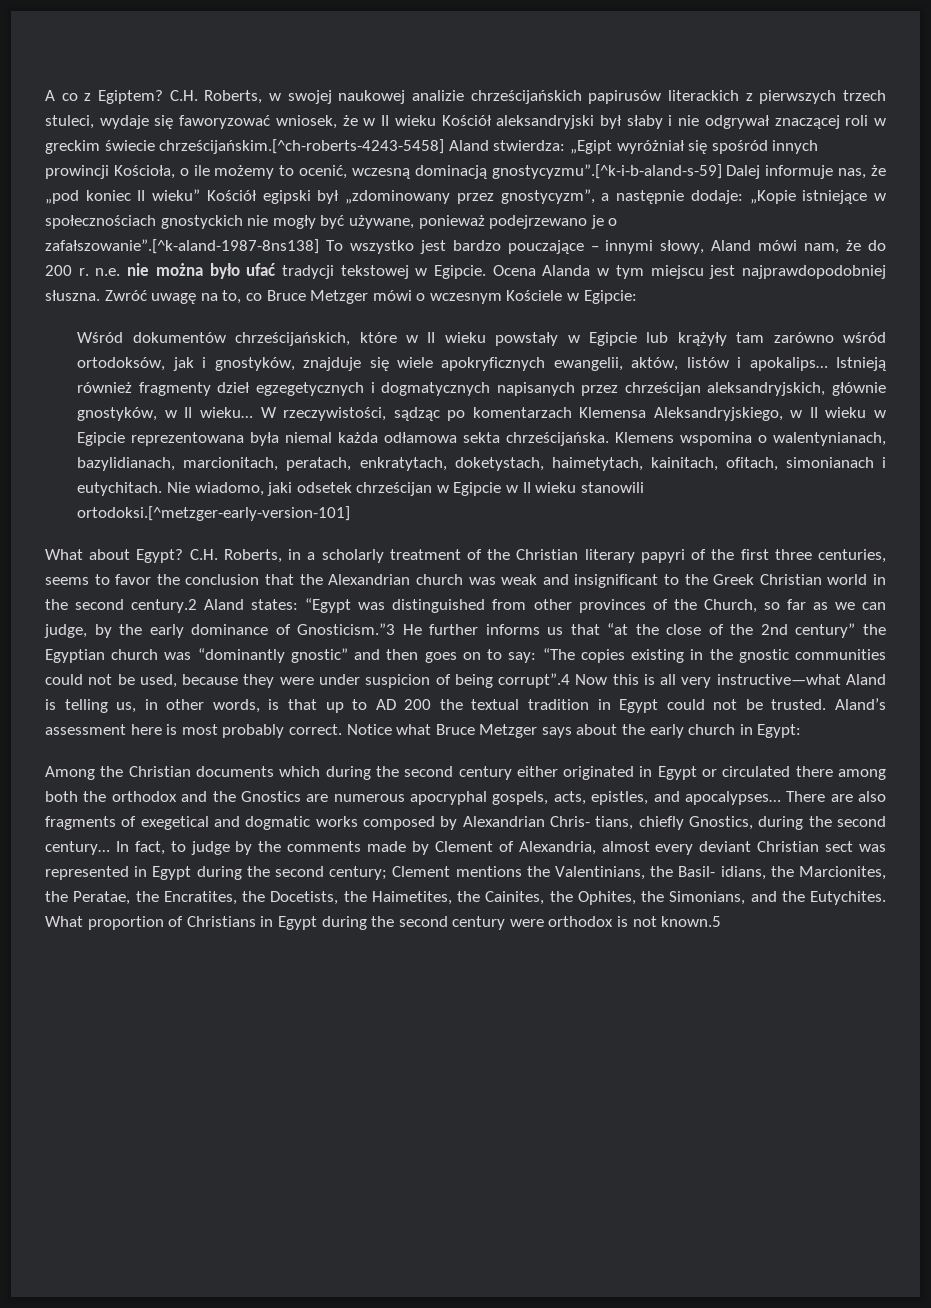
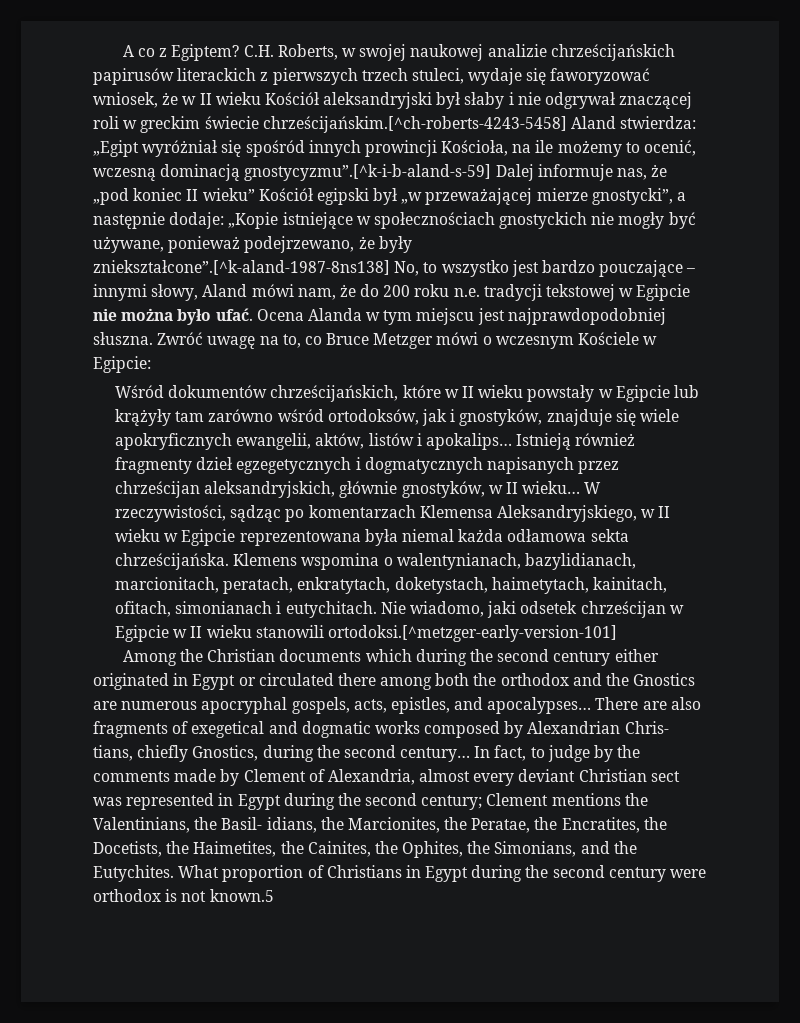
- „Egipt wyróżniał się spośród innych prowincji Kościoła, o ile możemy to ocenić, wczesną dominacją gnostycyzmu”.[^k-i-b-aland-s-59] Dalej informuje nas, że „pod koniec II wieku” Kościół egipski był „zdominowany przez gnostycyzm”, a następnie dodaje:
+ „Egipt wyróżniał się spośród innych prowincji Kościoła, na ile możemy to ocenić, wczesną dominacją gnostycyzmu”.[^k-i-b-aland-s-59] Dalej informuje nas, że „pod koniec II wieku” Kościół egipski był „w przeważającej mierze gnostycki”, a następnie dodaje:
- „Kopie istniejące w społecznościach gnostyckich nie mogły być używane, ponieważ podejrzewano je o zafałszowanie”.[^k-aland-1987-8ns138] To wszystko jest bardzo pouczające – innymi słowy, Aland mówi nam, że do 200 r. n.e. nie można było ufać tradycji tekstowej w Egipcie.
+ „Kopie istniejące w społecznościach gnostyckich nie mogły być używane, ponieważ podejrzewano, że były zniekształcone”.[^k-aland-1987-8ns138] No, to wszystko jest bardzo pouczające – innymi słowy, Aland mówi nam, że do 200 roku n.e. tradycji tekstowej w Egipcie nie można było ufać.
- What about Egypt? C.H. Roberts, in a scholarly treatment of the Christian literary papyri of the first three centuries, seems to favor the conclusion that the Alexandrian church was weak and insignificant to the Greek Christian world in the second century.2 Aland states: “Egypt was distinguished from other provinces of the Church, so far as we can judge, by the early dominance of Gnosticism.”3 He further informs us that “at the close of the 2nd century” the Egyptian church was “dominantly gnostic” and then goes on to say: “The copies existing in the gnostic communities could not be used, because they were under suspicion of being corrupt”.4 Now this is all very instructive—what Aland is telling us, in other words, is that up to AD 200 the textual tradition in Egypt could not be trusted. Aland’s assessment here is most probably correct. Notice what Bruce Metzger says about the early church in Egypt:

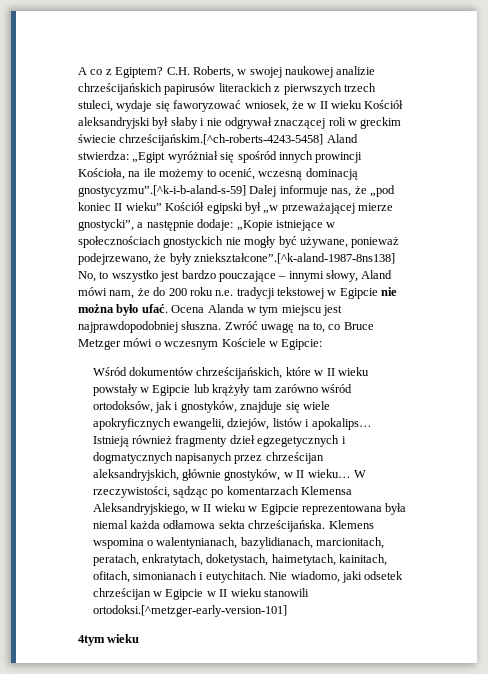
- Wśród dokumentów chrześcijańskich, które w II wieku powstały w Egipcie lub krążyły tam zarówno wśród ortodoksów, jak i gnostyków, znajduje się wiele apokryficznych ewangelii, aktów, listów i apokalips…
+ Wśród dokumentów chrześcijańskich, które w II wieku powstały w Egipcie lub krążyły tam zarówno wśród ortodoksów, jak i gnostyków, znajduje się wiele apokryficznych ewangelii, dziejów, listów i apokalips…
- Among the Christian documents which during the second century either originated in Egypt or circulated there among both the orthodox and the Gnostics are numerous apocryphal gospels, acts, epistles, and apocalypses… There are also fragments of exegetical and dogmatic works composed by Alexandrian Chris- tians, chiefly Gnostics, during the second century… In fact, to judge by the comments made by Clement of Alexandria, almost every deviant Christian sect was represented in Egypt during the second century; Clement mentions the Valentinians, the Basil- idians, the Marcionites, the Peratae, the Encratites, the Docetists, the Haimetites, the Cainites, the Ophites, the Simonians, and the Eutychites. What proportion of Christians in Egypt during the second century were orthodox is not known.5
+ 4tym wieku

